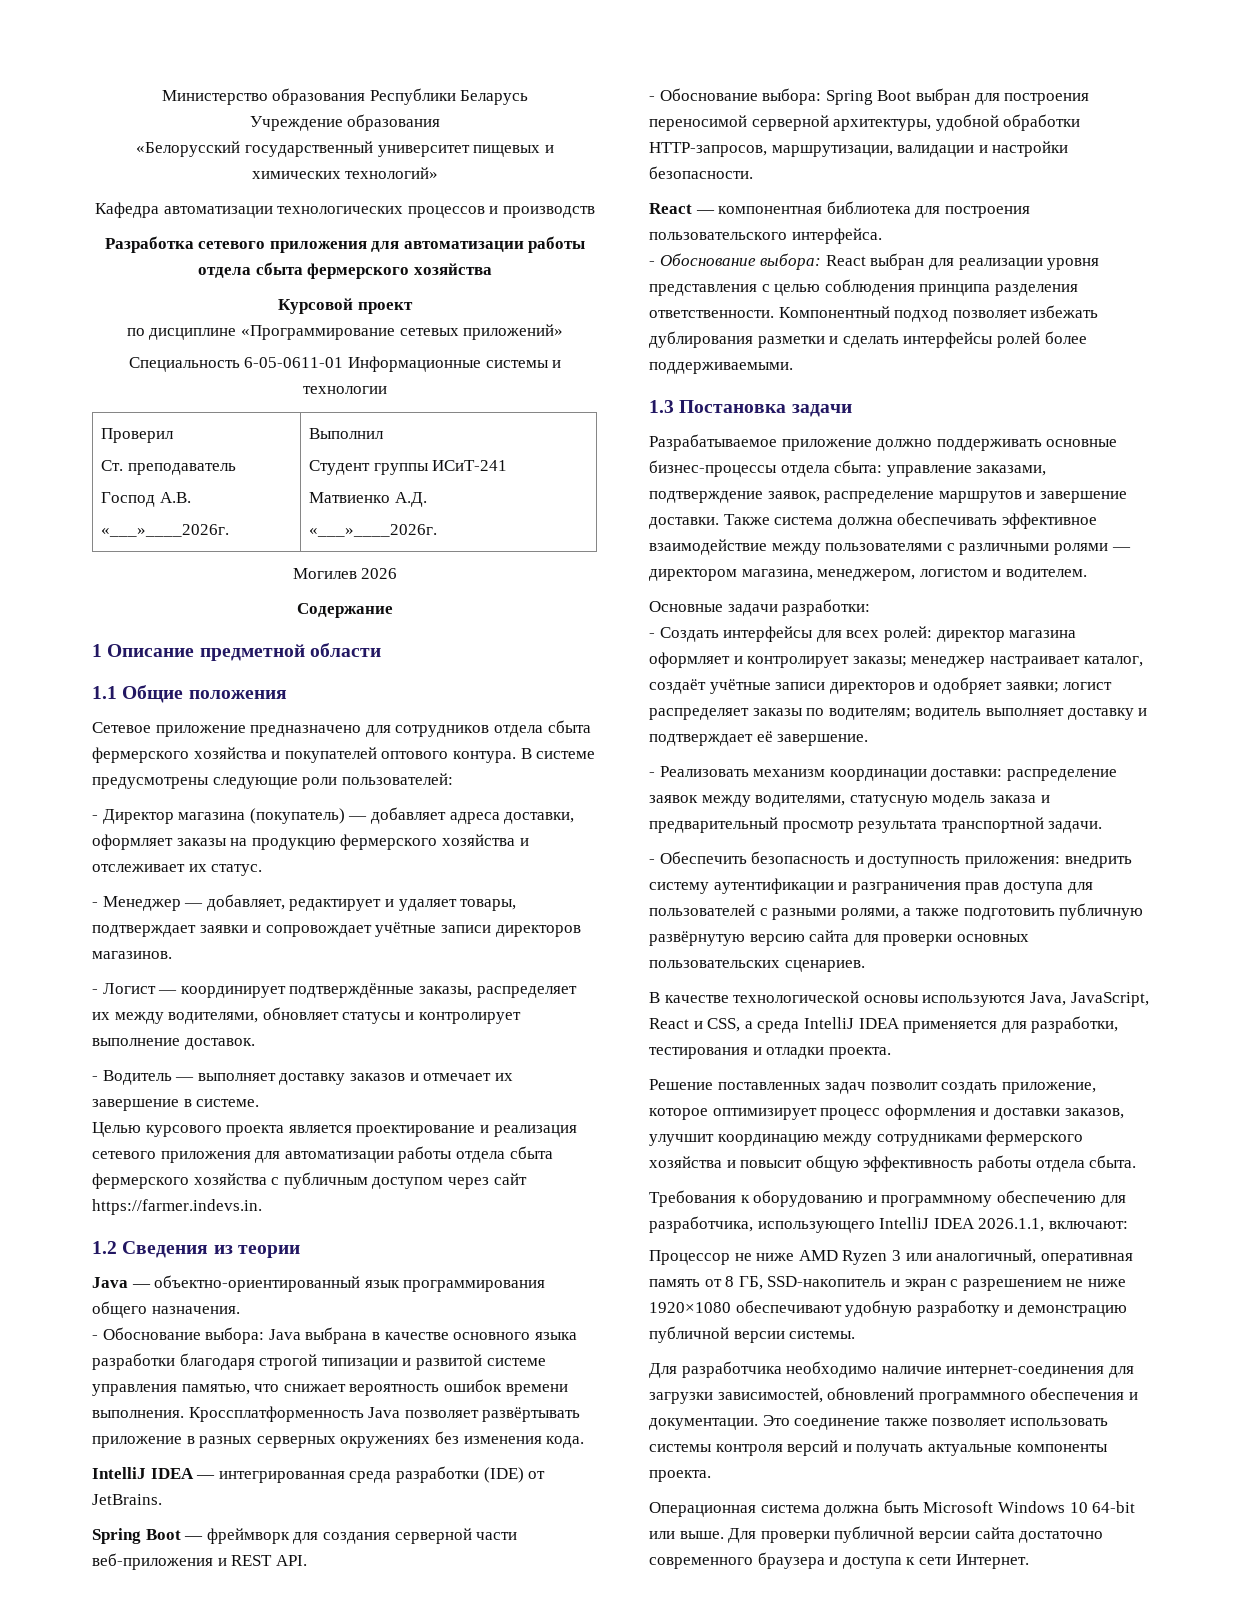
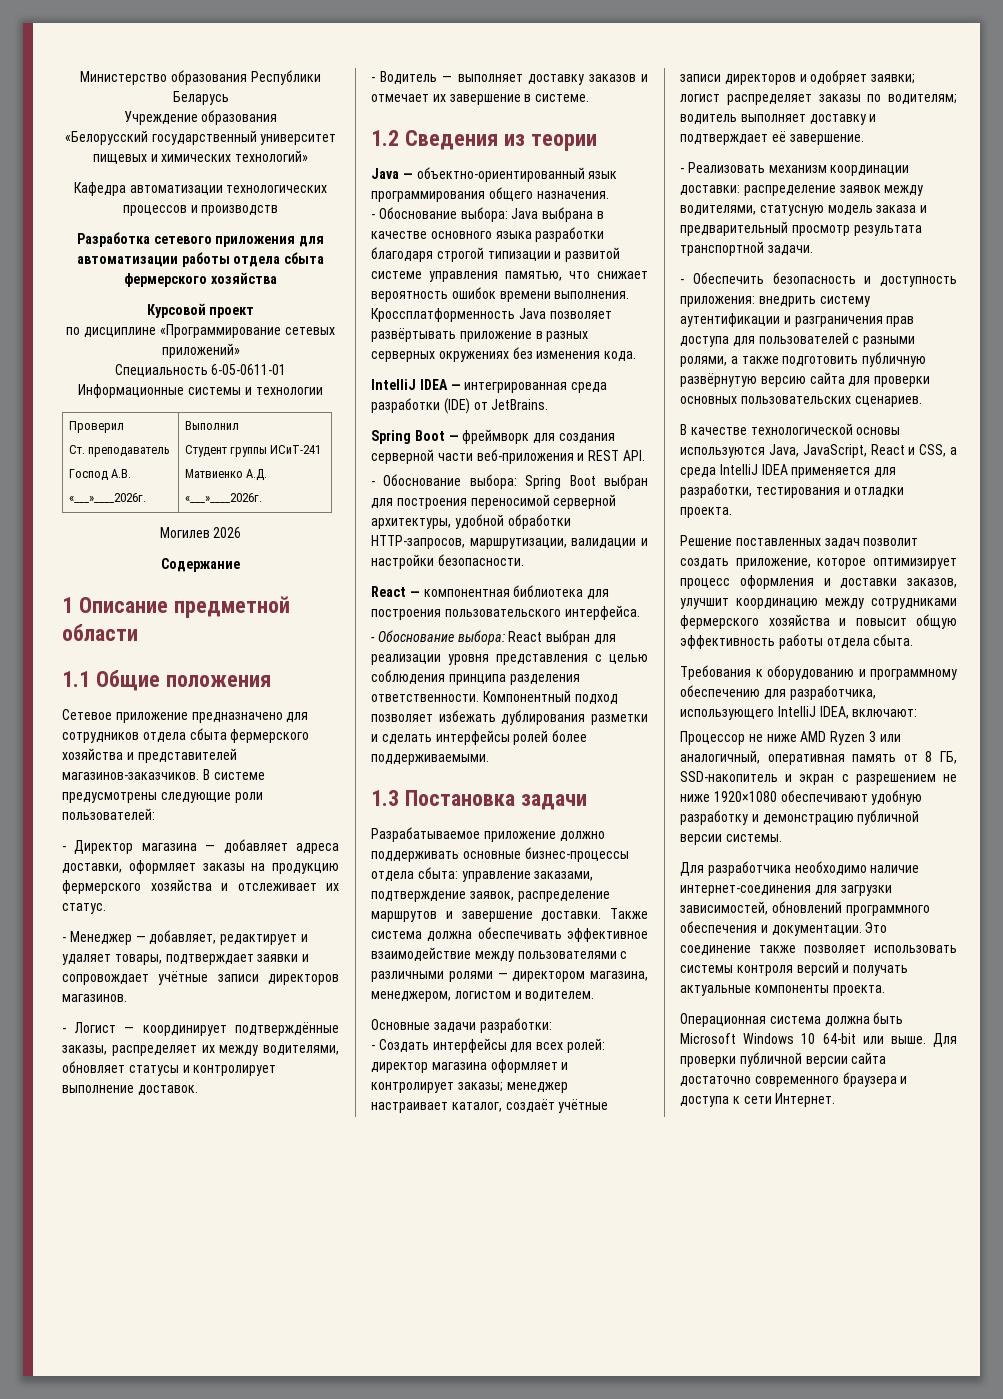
- Сетевое приложение предназначено для сотрудников отдела сбыта фермерского хозяйства и покупателей оптового контура.
+ Сетевое приложение предназначено для сотрудников отдела сбыта фермерского хозяйства и представителей магазинов-заказчиков.
- - Директор магазина (покупатель) — добавляет адреса доставки, оформляет заказы на продукцию фермерского хозяйства и отслеживает их статус.
+ - Директор магазина — добавляет адреса доставки, оформляет заказы на продукцию фермерского хозяйства и отслеживает их статус.
- Целью курсового проекта является проектирование и реализация сетевого приложения для автоматизации работы отдела сбыта фермерского хозяйства с публичным доступом через сайт https://farmer.indevs.in.
- Требования к оборудованию и программному обеспечению для разработчика, использующего IntelliJ IDEA 2026.1.1, включают:
+ Требования к оборудованию и программному обеспечению для разработчика, использующего IntelliJ IDEA, включают:

